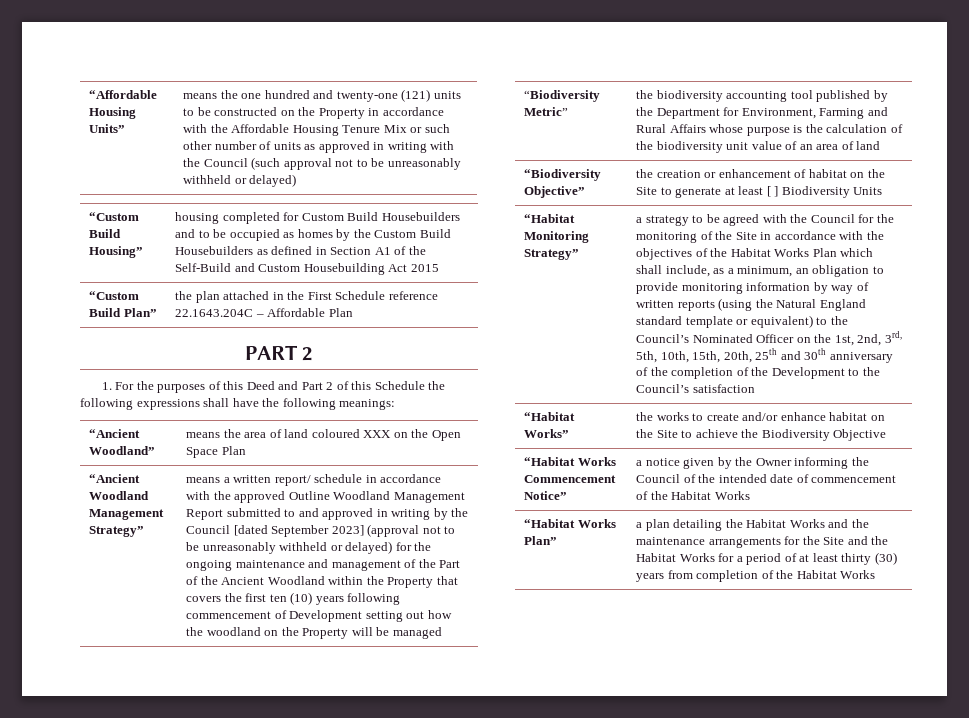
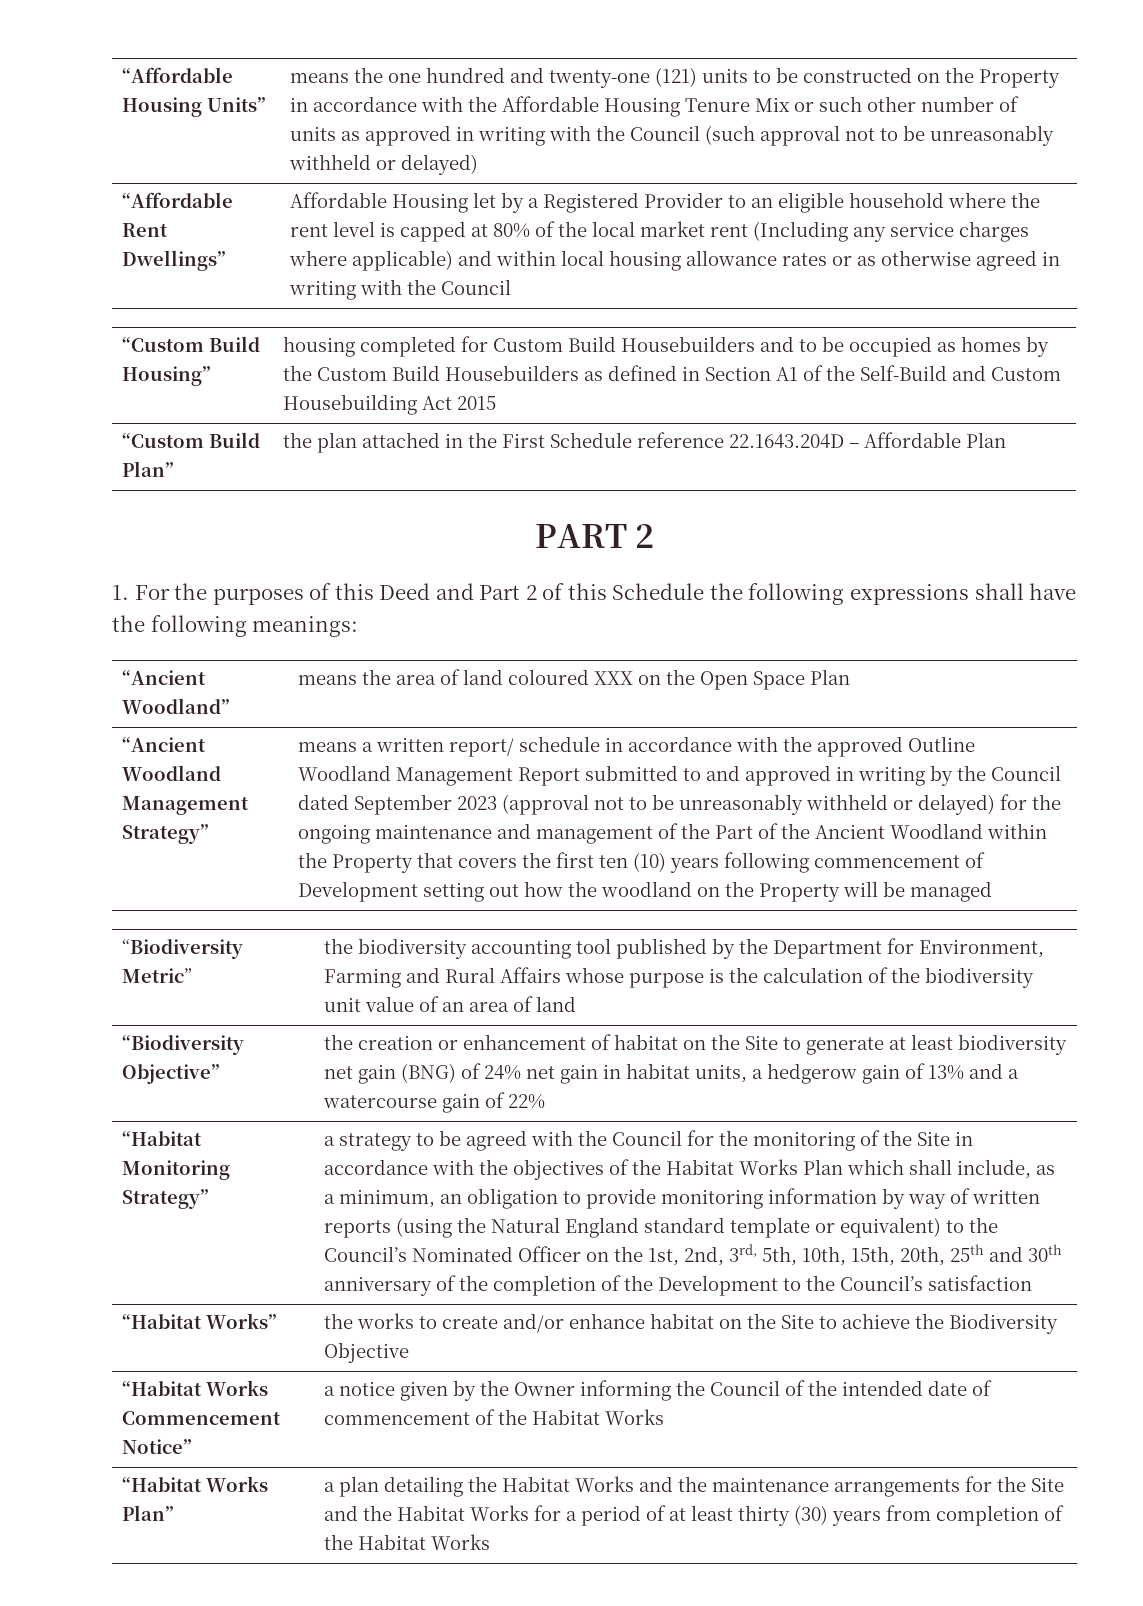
+ “Affordable Rent Dwellings” | Affordable Housing let by a Registered Provider to an eligible household where the rent level is capped at 80% of the local market rent (Including any service charges where applicable) and within local housing allowance rates or as otherwise agreed in writing with the Council
- “Custom Build Plan” | the plan attached in the First Schedule reference 22.1643.204C – Affordable Plan
+ “Custom Build Plan” | the plan attached in the First Schedule reference 22.1643.204D – Affordable Plan
- means a written report/ schedule in accordance with the approved Outline Woodland Management Report submitted to and approved in writing by the Council [dated September 2023] (approval not to be unreasonably withheld or delayed) for the ongoing maintenance and management of the Part of the Ancient Woodland within the Property that covers the first ten (10) years following commencement of Development setting out how the woodland on the Property will be managed
+ means a written report/ schedule in accordance with the approved Outline Woodland Management Report submitted to and approved in writing by the Council dated September 2023 (approval not to be unreasonably withheld or delayed) for the ongoing maintenance and management of the Part of the Ancient Woodland within the Property that covers the first ten (10) years following commencement of Development setting out how the woodland on the Property will be managed
- “Biodiversity Objective” | the creation or enhancement of habitat on the Site to generate at least [ ] Biodiversity Units
+ “Biodiversity Objective” | the creation or enhancement of habitat on the Site to generate at least biodiversity net gain (BNG) of 24% net gain in habitat units, a hedgerow gain of 13% and a watercourse gain of 22%

